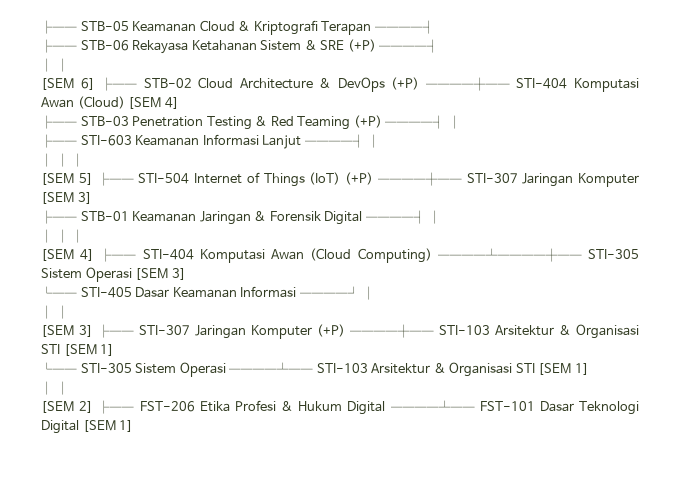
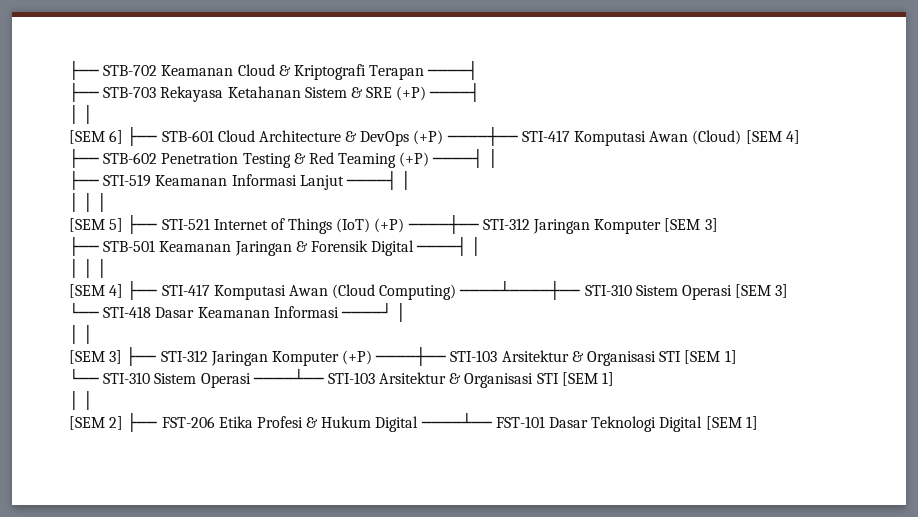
- ├── STB-05 Keamanan Cloud & Kriptografi Terapan ────┤
+ ├── STB-702 Keamanan Cloud & Kriptografi Terapan ────┤
- ├── STB-06 Rekayasa Ketahanan Sistem & SRE (+P) ────┤
+ ├── STB-703 Rekayasa Ketahanan Sistem & SRE (+P) ────┤
- [SEM 6] ├── STB-02 Cloud Architecture & DevOps (+P) ────┼── STI-404 Komputasi Awan (Cloud) [SEM 4]
+ [SEM 6] ├── STB-601 Cloud Architecture & DevOps (+P) ────┼── STI-417 Komputasi Awan (Cloud) [SEM 4]
- ├── STB-03 Penetration Testing & Red Teaming (+P) ────┤ │
+ ├── STB-602 Penetration Testing & Red Teaming (+P) ────┤ │
- ├── STI-603 Keamanan Informasi Lanjut ────┤ │
+ ├── STI-519 Keamanan Informasi Lanjut ────┤ │
- [SEM 5] ├── STI-504 Internet of Things (IoT) (+P) ────┼── STI-307 Jaringan Komputer [SEM 3]
+ [SEM 5] ├── STI-521 Internet of Things (IoT) (+P) ────┼── STI-312 Jaringan Komputer [SEM 3]
- ├── STB-01 Keamanan Jaringan & Forensik Digital ────┤ │
+ ├── STB-501 Keamanan Jaringan & Forensik Digital ────┤ │
- [SEM 4] ├── STI-404 Komputasi Awan (Cloud Computing) ────┴────┼── STI-305 Sistem Operasi [SEM 3]
+ [SEM 4] ├── STI-417 Komputasi Awan (Cloud Computing) ────┴────┼── STI-310 Sistem Operasi [SEM 3]
- └── STI-405 Dasar Keamanan Informasi ────┘ │
+ └── STI-418 Dasar Keamanan Informasi ────┘ │
- [SEM 3] ├── STI-307 Jaringan Komputer (+P) ────┼── STI-103 Arsitektur & Organisasi STI [SEM 1]
+ [SEM 3] ├── STI-312 Jaringan Komputer (+P) ────┼── STI-103 Arsitektur & Organisasi STI [SEM 1]
- └── STI-305 Sistem Operasi ────┴── STI-103 Arsitektur & Organisasi STI [SEM 1]
+ └── STI-310 Sistem Operasi ────┴── STI-103 Arsitektur & Organisasi STI [SEM 1]

